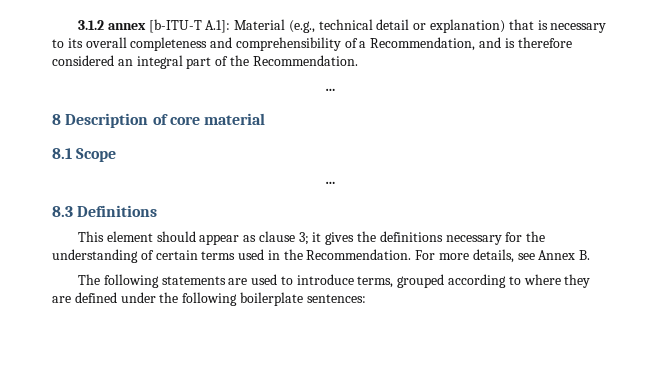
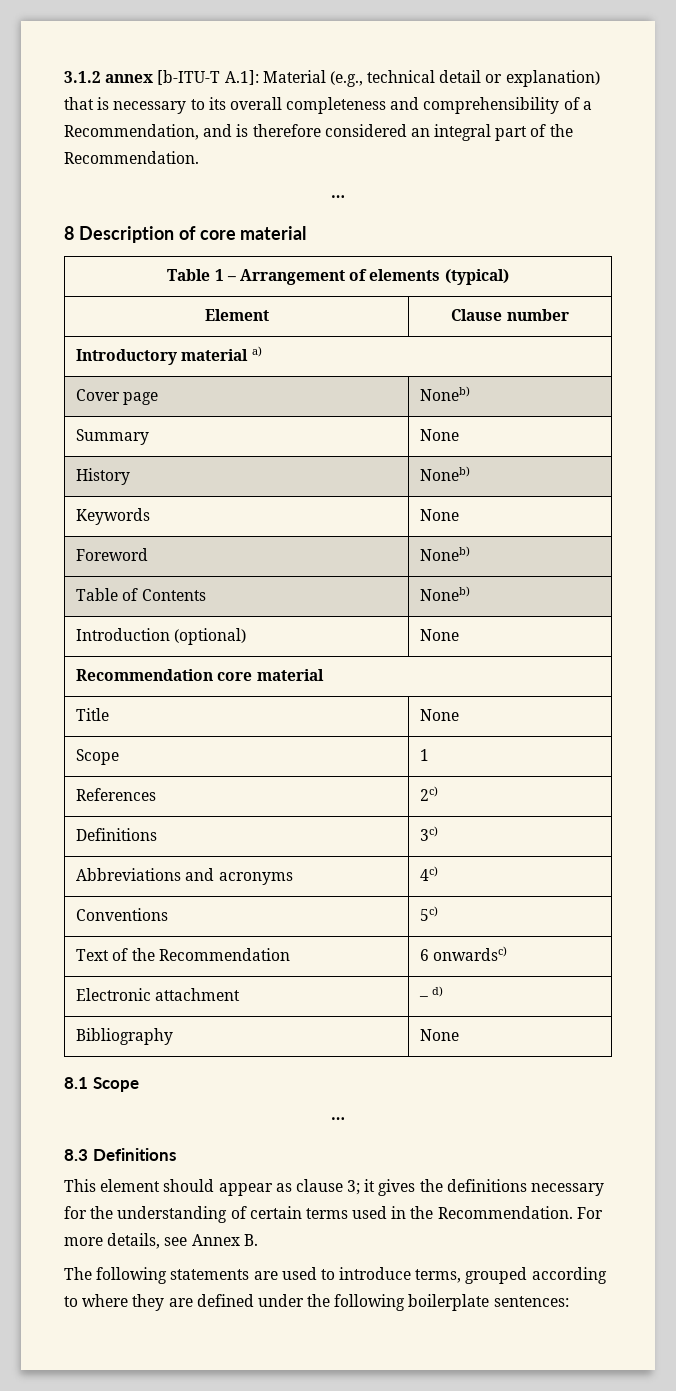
+ Table 1 – Arrangement of elements (typical)
+ Element | Clause number
+ Introductory material a)
+ Cover page | Noneb)
+ Summary | None
+ History | Noneb)
+ Keywords | None
+ Foreword | Noneb)
+ Table of Contents | Noneb)
+ Introduction (optional) | None
+ Recommendation core material
+ Title | None
+ Scope | 1
+ References | 2c)
+ Definitions | 3c)
+ Abbreviations and acronyms | 4c)
+ Conventions | 5c)
+ Text of the Recommendation | 6 onwardsc)
+ Electronic attachment | – d)
+ Bibliography | None

